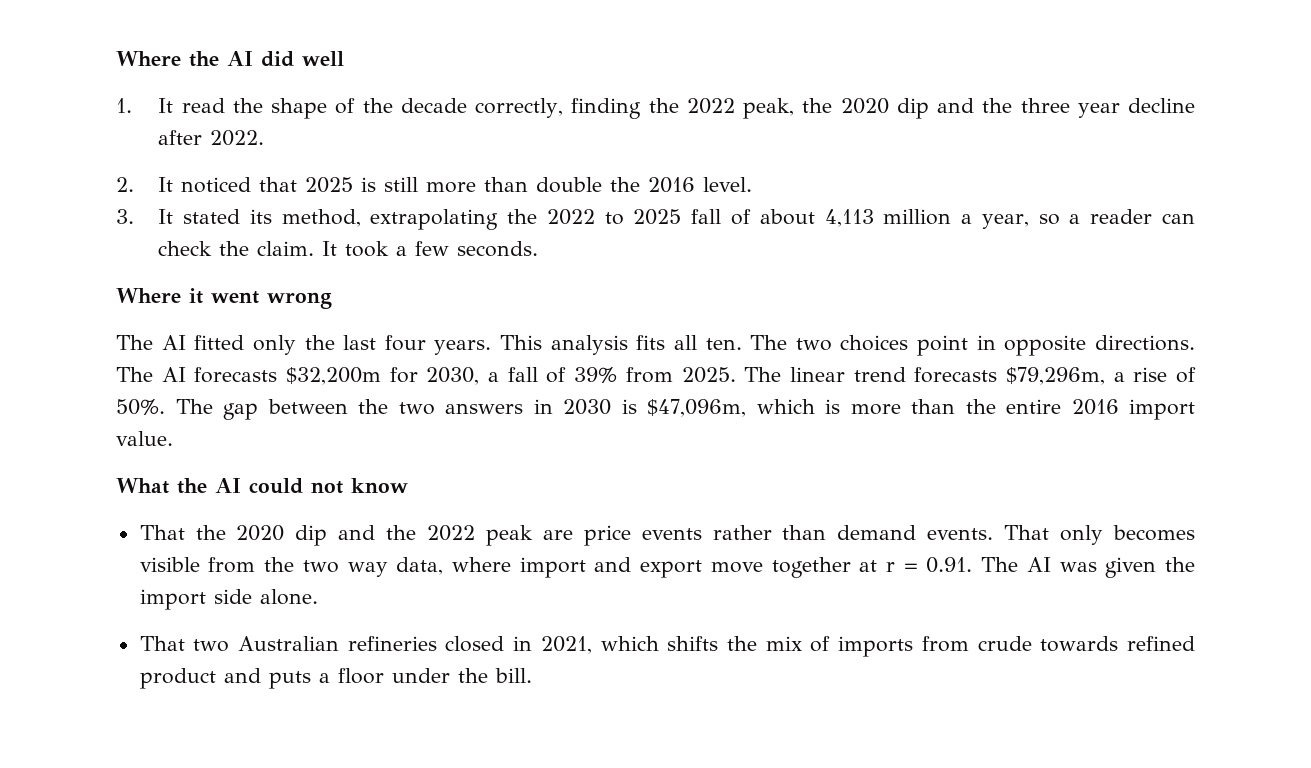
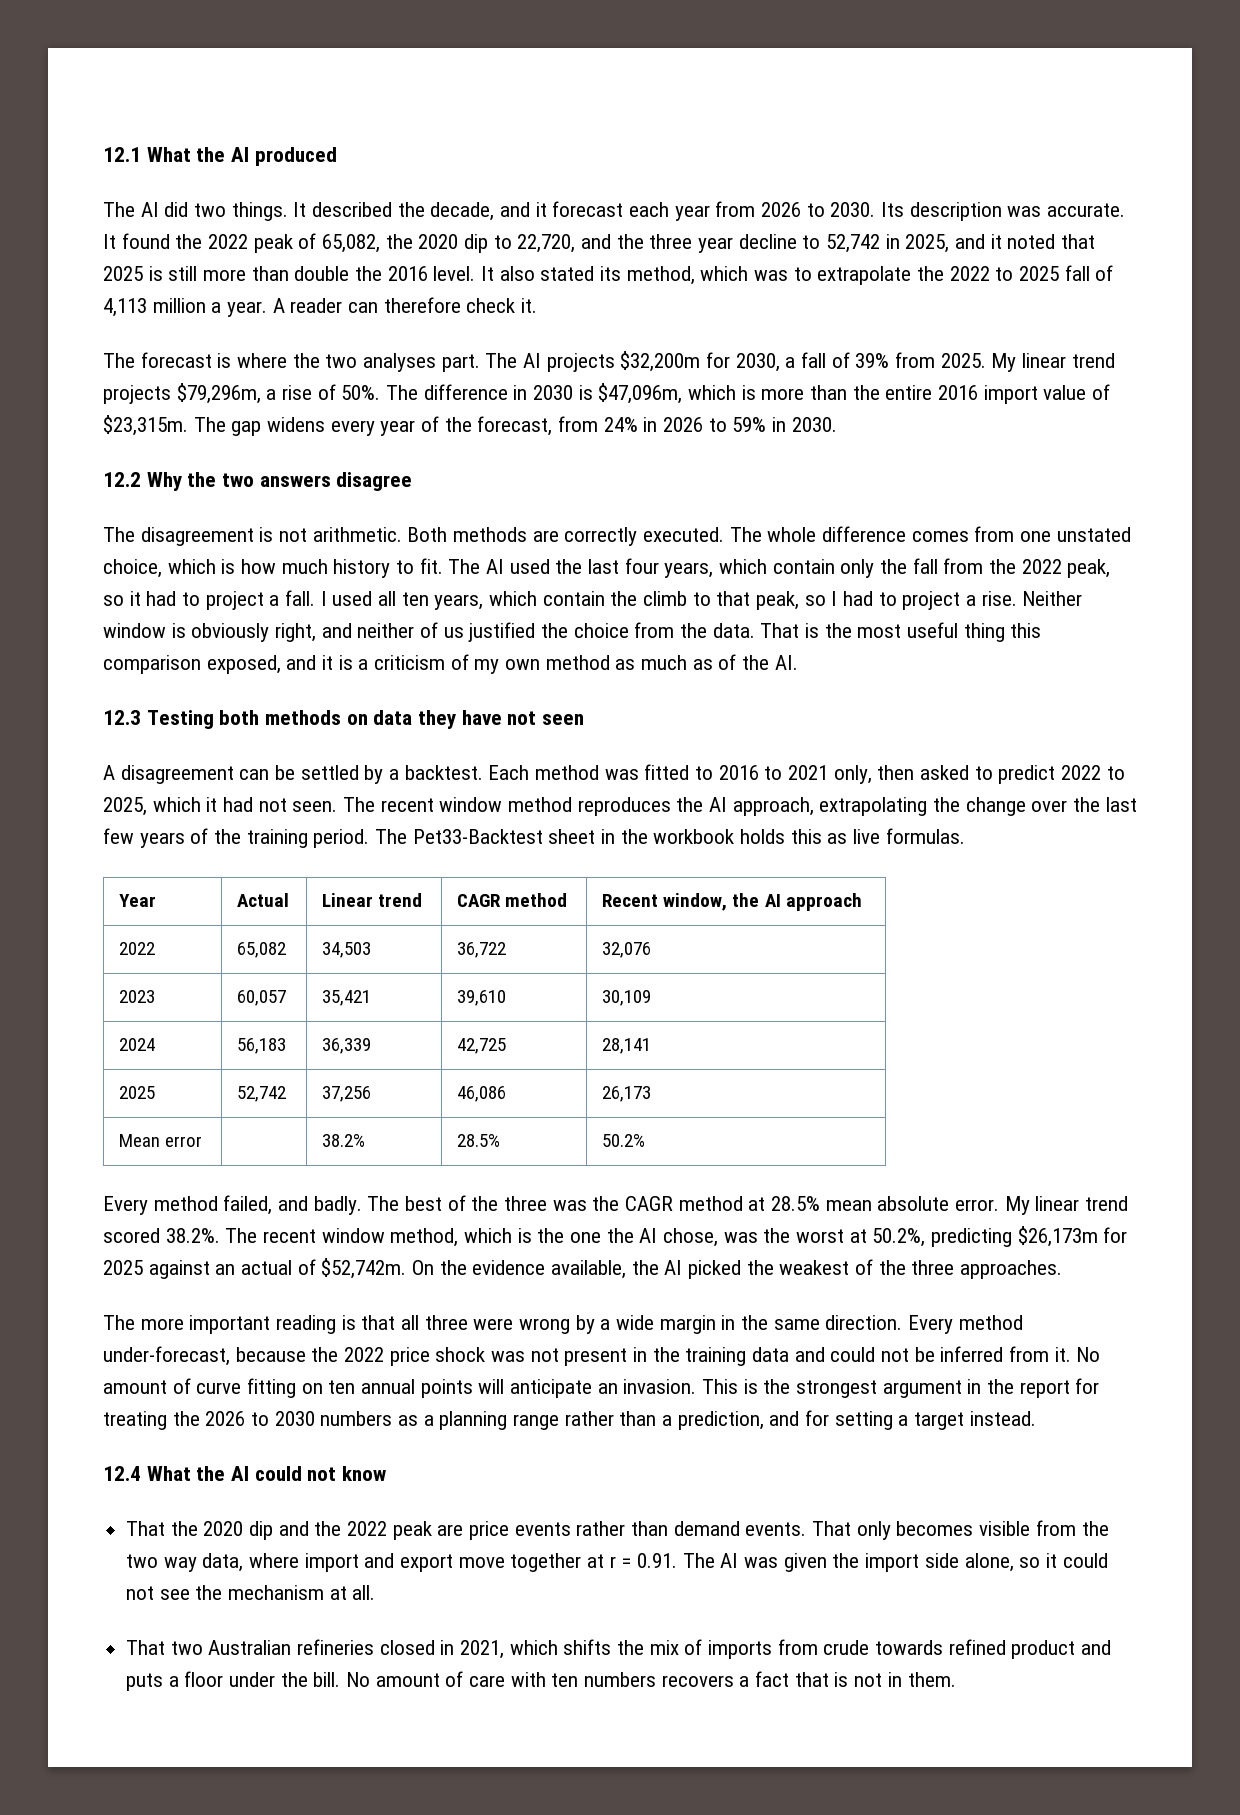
- Where the AI did well
- 1. It read the shape of the decade correctly, finding the 2022 peak, the 2020 dip and the three year decline after 2022.
- 2. It noticed that 2025 is still more than double the 2016 level.
- 3. It stated its method, extrapolating the 2022 to 2025 fall of about 4,113 million a year, so a reader can check the claim. It took a few seconds.
- Where it went wrong
- The AI fitted only the last four years. This analysis fits all ten. The two choices point in opposite directions. The AI forecasts $32,200m for 2030, a fall of 39% from 2025.
+ 12.1 What the AI produced
+ The AI did two things. It described the decade, and it forecast each year from 2026 to 2030. Its description was accurate. It found the 2022 peak of 65,082, the 2020 dip to 22,720, and the three year decline to 52,742 in 2025, and it noted that 2025 is still more than double the 2016 level. It also stated its method, which was to extrapolate the 2022 to 2025 fall of 4,113 million a year. A reader can therefore check it.
+ The forecast is where the two analyses part. The AI projects $32,200m for 2030, a fall of 39% from 2025.
- The linear trend forecasts $79,296m, a rise of 50%.
+ My linear trend projects $79,296m, a rise of 50%.
- The gap between the two answers in 2030 is $47,096m, which is more than the entire 2016 import value.
- What the AI could not know
+ The difference in 2030 is $47,096m, which is more than the entire 2016 import value of $23,315m. The gap widens every year of the forecast, from 24% in 2026 to 59% in 2030.
+ 12.2 Why the two answers disagree
+ The disagreement is not arithmetic. Both methods are correctly executed. The whole difference comes from one unstated choice, which is how much history to fit. The AI used the last four years, which contain only the fall from the 2022 peak, so it had to project a fall. I used all ten years, which contain the climb to that peak, so I had to project a rise. Neither window is obviously right, and neither of us justified the choice from the data. That is the most useful thing this comparison exposed, and it is a criticism of my own method as much as of the AI.
+ 12.3 Testing both methods on data they have not seen
+ A disagreement can be settled by a backtest. Each method was fitted to 2016 to 2021 only, then asked to predict 2022 to 2025, which it had not seen. The recent window method reproduces the AI approach, extrapolating the change over the last few years of the training period. The Pet33-Backtest sheet in the workbook holds this as live formulas.
+ Year | Actual | Linear trend | CAGR method | Recent window, the AI approach
+ 2022 | 65,082 | 34,503 | 36,722 | 32,076
+ 2023 | 60,057 | 35,421 | 39,610 | 30,109
+ 2024 | 56,183 | 36,339 | 42,725 | 28,141
+ 2025 | 52,742 | 37,256 | 46,086 | 26,173
+ Mean error | | 38.2% | 28.5% | 50.2%
+ Every method failed, and badly. The best of the three was the CAGR method at 28.5% mean absolute error. My linear trend scored 38.2%. The recent window method, which is the one the AI chose, was the worst at 50.2%, predicting $26,173m for 2025 against an actual of $52,742m. On the evidence available, the AI picked the weakest of the three approaches.
+ The more important reading is that all three were wrong by a wide margin in the same direction. Every method under-forecast, because the 2022 price shock was not present in the training data and could not be inferred from it. No amount of curve fitting on ten annual points will anticipate an invasion. This is the strongest argument in the report for treating the 2026 to 2030 numbers as a planning range rather than a prediction, and for setting a target instead.
+ 12.4 What the AI could not know
- That only becomes visible from the two way data, where import and export move together at r = 0.91. The AI was given the import side alone.
+ That only becomes visible from the two way data, where import and export move together at r = 0.91. The AI was given the import side alone, so it could not see the mechanism at all.
+ No amount of care with ten numbers recovers a fact that is not in them.

